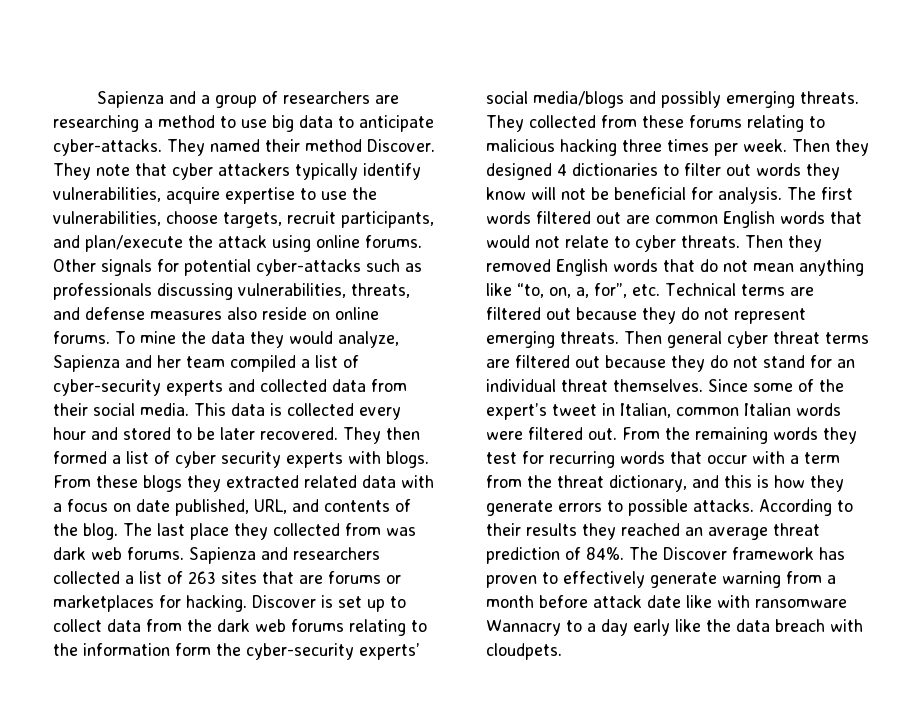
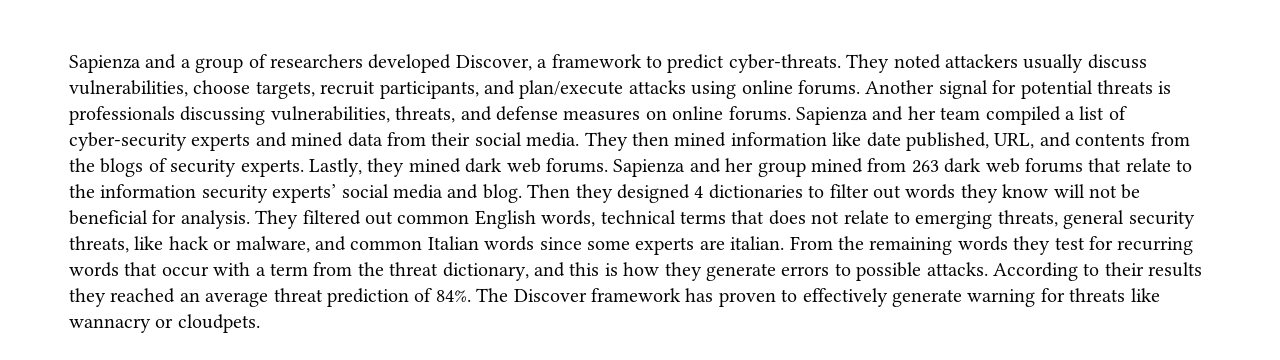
- Sapienza and a group of researchers are researching a method to use big data to anticipate cyber-attacks. They named their method Discover. They note that cyber attackers typically identify vulnerabilities, acquire expertise to use the vulnerabilities, choose targets, recruit participants, and plan/execute the attack using online forums.
+ Sapienza and a group of researchers developed Discover, a framework to predict cyber-threats. They noted attackers usually discuss vulnerabilities, choose targets, recruit participants, and plan/execute attacks using online forums.
- Other signals for potential cyber-attacks such as professionals discussing vulnerabilities, threats, and defense measures also reside on online forums.
+ Another signal for potential threats is professionals discussing vulnerabilities, threats, and defense measures on online forums.
- To mine the data they would analyze, Sapienza and her team compiled a list of cyber-security experts and collected data from their social media.
+ Sapienza and her team compiled a list of cyber-security experts and mined data from their social media.
- This data is collected every hour and stored to be later recovered. They then formed a list of cyber security experts with blogs. From these blogs they extracted related data with a focus on date published, URL, and contents of the blog. The last place they collected from was dark web forums.
+ They then mined information like date published, URL, and contents from the blogs of security experts. Lastly, they mined dark web forums.
- Sapienza and researchers collected a list of 263 sites that are forums or marketplaces for hacking. Discover is set up to collect data from the dark web forums relating to the information form the cyber-security experts’ social media/blogs and possibly emerging threats. They collected from these forums relating to malicious hacking three times per week.
+ Sapienza and her group mined from 263 dark web forums that relate to the information security experts’ social media and blog.
- The first words filtered out are common English words that would not relate to cyber threats. Then they removed English words that do not mean anything like “to, on, a, for”, etc. Technical terms are filtered out because they do not represent emerging threats. Then general cyber threat terms are filtered out because they do not stand for an individual threat themselves. Since some of the expert’s tweet in Italian, common Italian words were filtered out.
+ They filtered out common English words, technical terms that does not relate to emerging threats, general security threats, like hack or malware, and common Italian words since some experts are italian.
- The Discover framework has proven to effectively generate warning from a month before attack date like with ransomware Wannacry to a day early like the data breach with cloudpets.
+ The Discover framework has proven to effectively generate warning for threats like wannacry or cloudpets.

